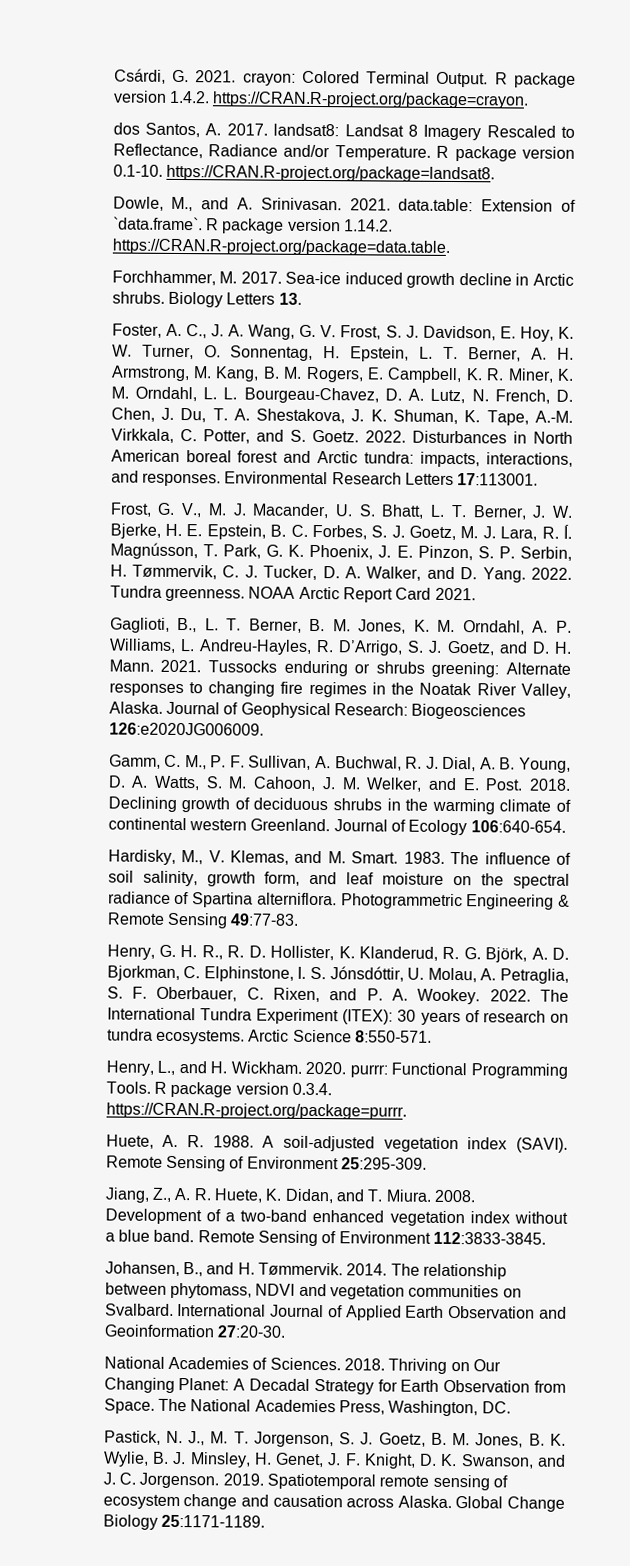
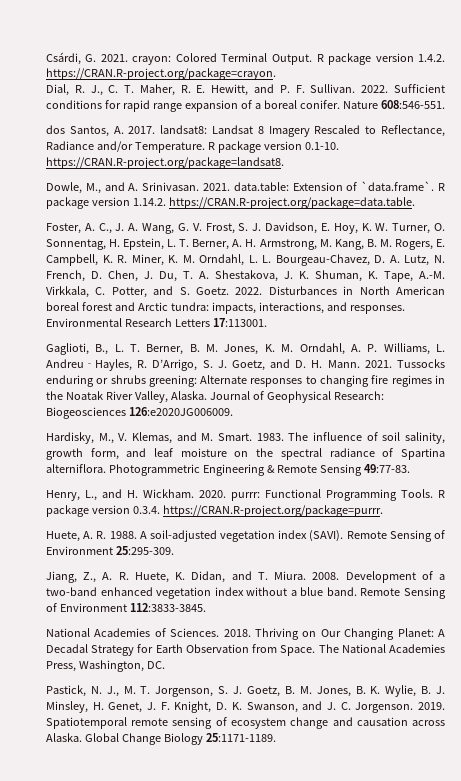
+ Dial, R. J., C. T. Maher, R. E. Hewitt, and P. F. Sullivan. 2022. Sufficient conditions for rapid range expansion of a boreal conifer. Nature 608:546-551.
- Forchhammer, M. 2017. Sea-ice induced growth decline in Arctic shrubs. Biology Letters 13.
- Frost, G. V., M. J. Macander, U. S. Bhatt, L. T. Berner, J. W. Bjerke, H. E. Epstein, B. C. Forbes, S. J. Goetz, M. J. Lara, R. Í. Magnússon, T. Park, G. K. Phoenix, J. E. Pinzon, S. P. Serbin, H. Tømmervik, C. J. Tucker, D. A. Walker, and D. Yang. 2022. Tundra greenness. NOAA Arctic Report Card 2021.
- Gamm, C. M., P. F. Sullivan, A. Buchwal, R. J. Dial, A. B. Young, D. A. Watts, S. M. Cahoon, J. M. Welker, and E. Post. 2018. Declining growth of deciduous shrubs in the warming climate of continental western Greenland. Journal of Ecology 106:640-654.
- Henry, G. H. R., R. D. Hollister, K. Klanderud, R. G. Björk, A. D. Bjorkman, C. Elphinstone, I. S. Jónsdóttir, U. Molau, A. Petraglia, S. F. Oberbauer, C. Rixen, and P. A. Wookey. 2022. The International Tundra Experiment (ITEX): 30 years of research on tundra ecosystems. Arctic Science 8:550-571.
- Johansen, B., and H. Tømmervik. 2014. The relationship between phytomass, NDVI and vegetation communities on Svalbard. International Journal of Applied Earth Observation and Geoinformation 27:20-30.

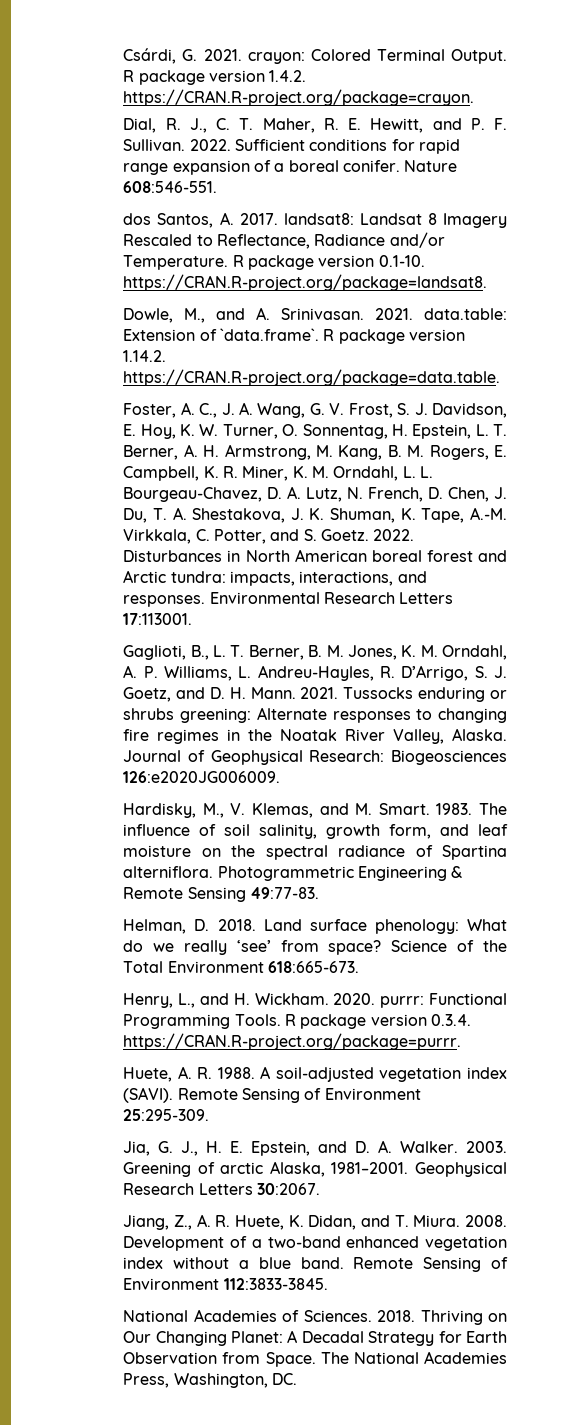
+ Helman, D. 2018. Land surface phenology: What do we really ‘see’ from space? Science of the Total Environment 618:665-673.
+ Jia, G. J., H. E. Epstein, and D. A. Walker. 2003. Greening of arctic Alaska, 1981–2001. Geophysical Research Letters 30:2067.
- Pastick, N. J., M. T. Jorgenson, S. J. Goetz, B. M. Jones, B. K. Wylie, B. J. Minsley, H. Genet, J. F. Knight, D. K. Swanson, and J. C. Jorgenson. 2019. Spatiotemporal remote sensing of ecosystem change and causation across Alaska. Global Change Biology 25:1171-1189.

